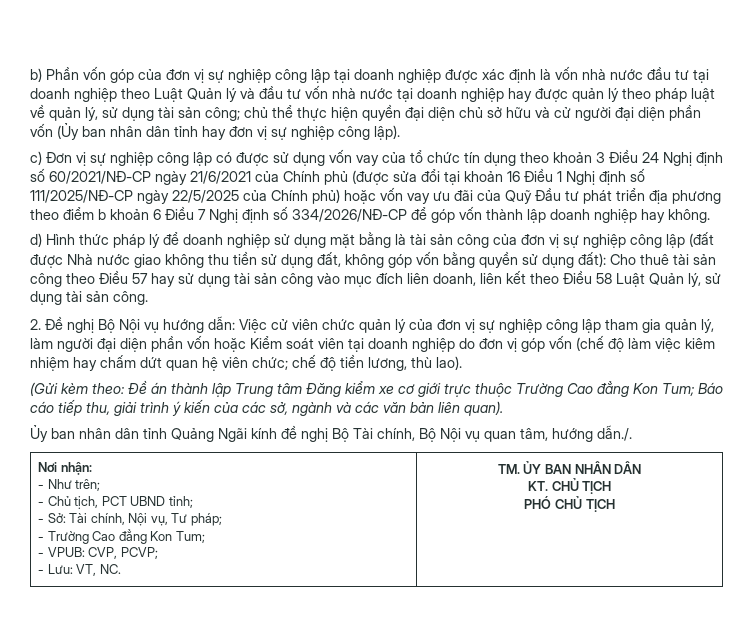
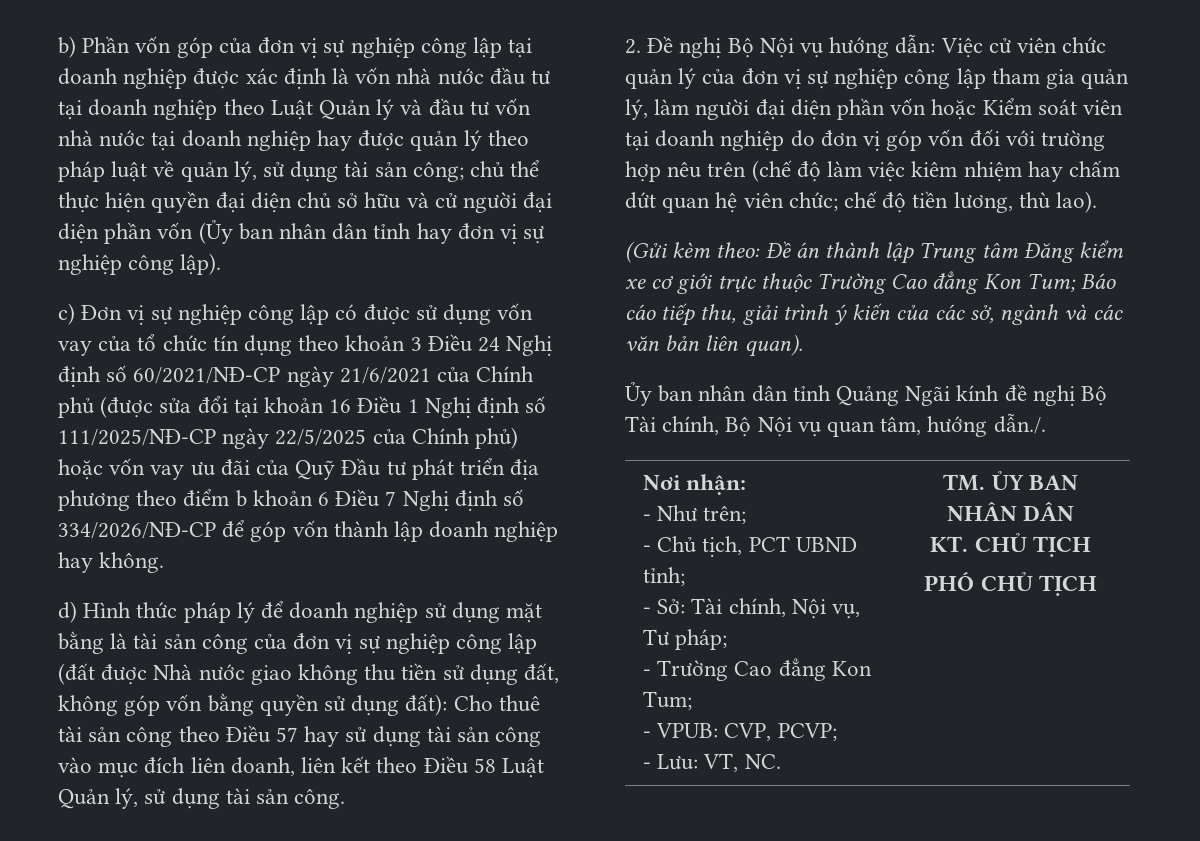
- Việc cử viên chức quản lý của đơn vị sự nghiệp công lập tham gia quản lý, làm người đại diện phần vốn hoặc Kiểm soát viên tại doanh nghiệp do đơn vị góp vốn (chế độ làm việc kiêm nhiệm hay chấm dứt quan hệ viên chức;
+ Việc cử viên chức quản lý của đơn vị sự nghiệp công lập tham gia quản lý, làm người đại diện phần vốn hoặc Kiểm soát viên tại doanh nghiệp do đơn vị góp vốn đối với trường hợp nêu trên (chế độ làm việc kiêm nhiệm hay chấm dứt quan hệ viên chức;

